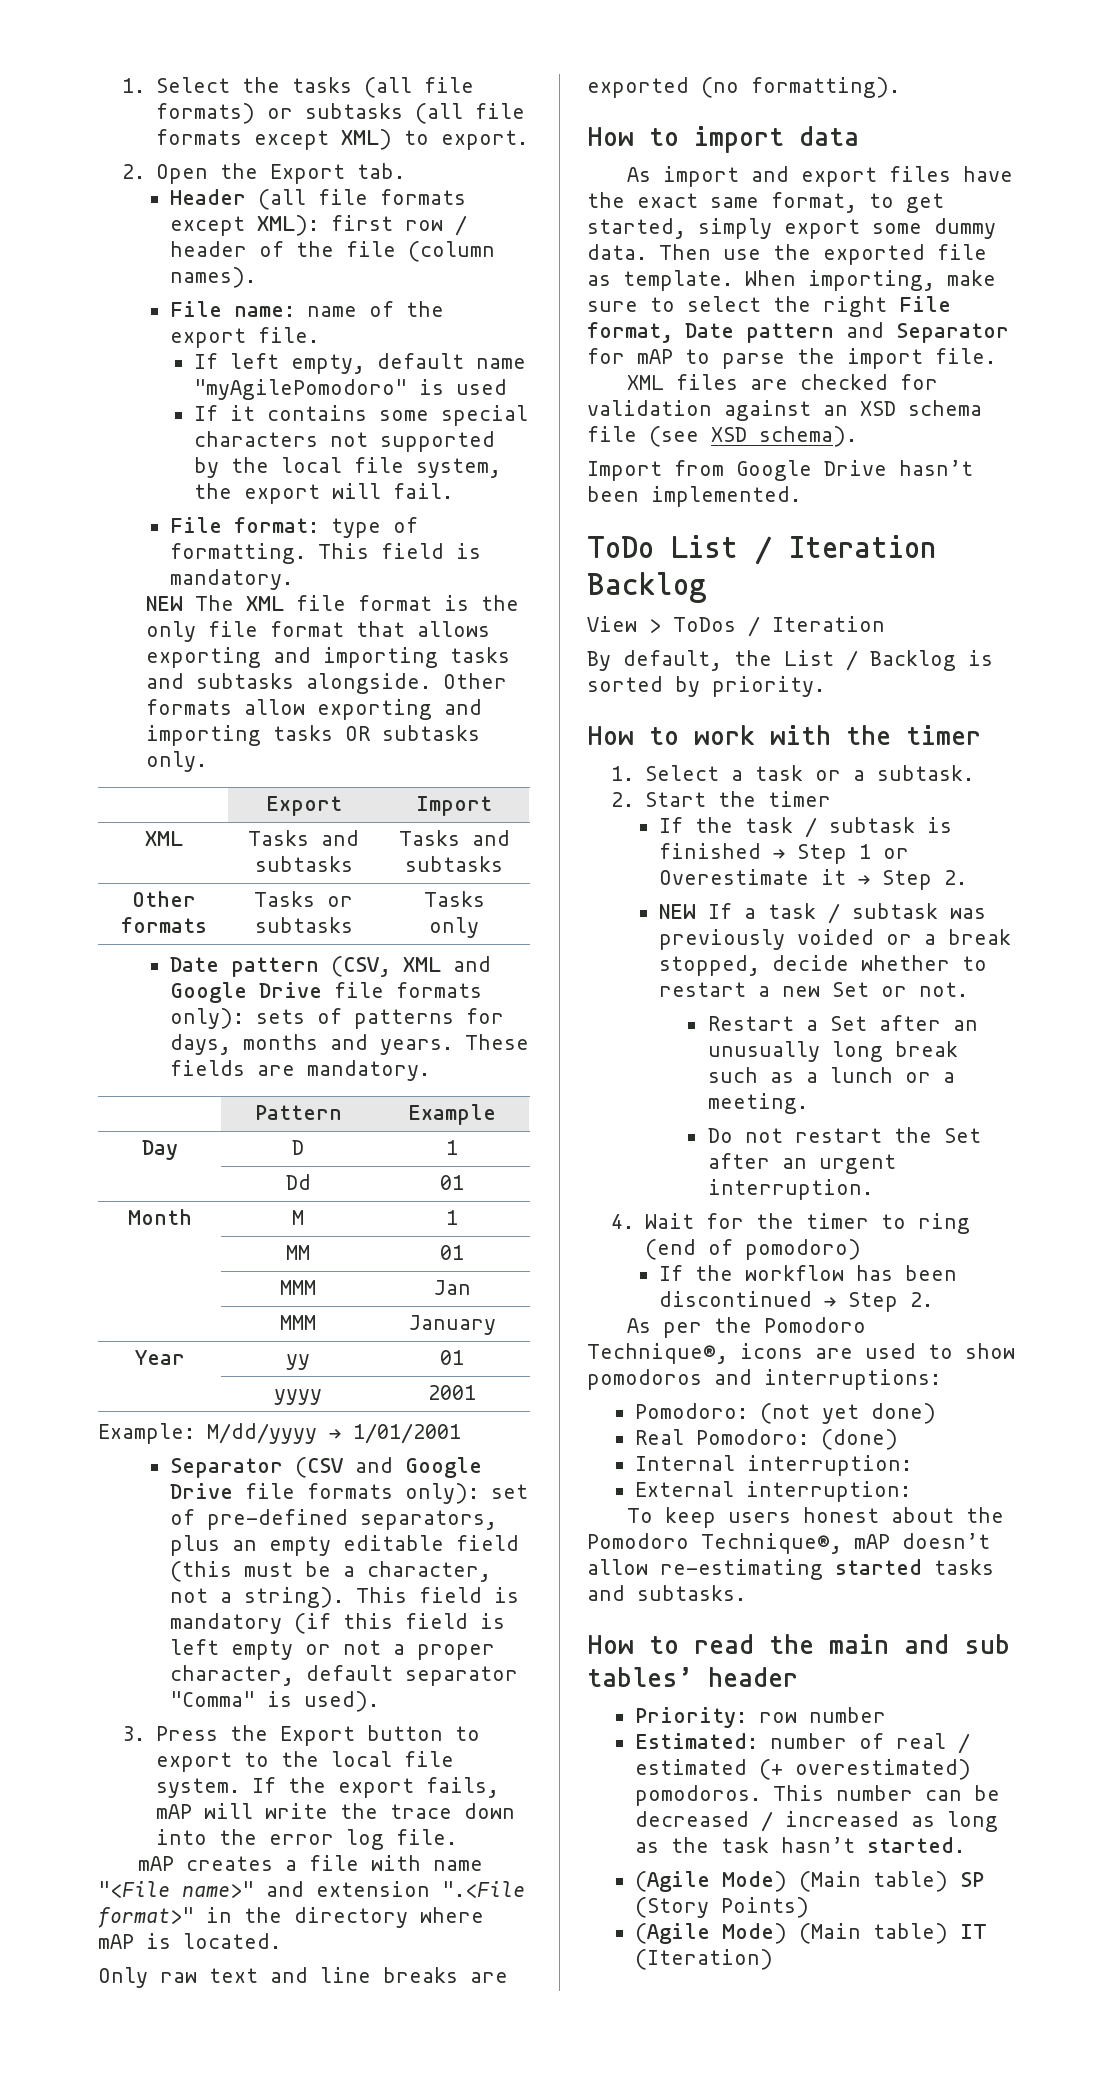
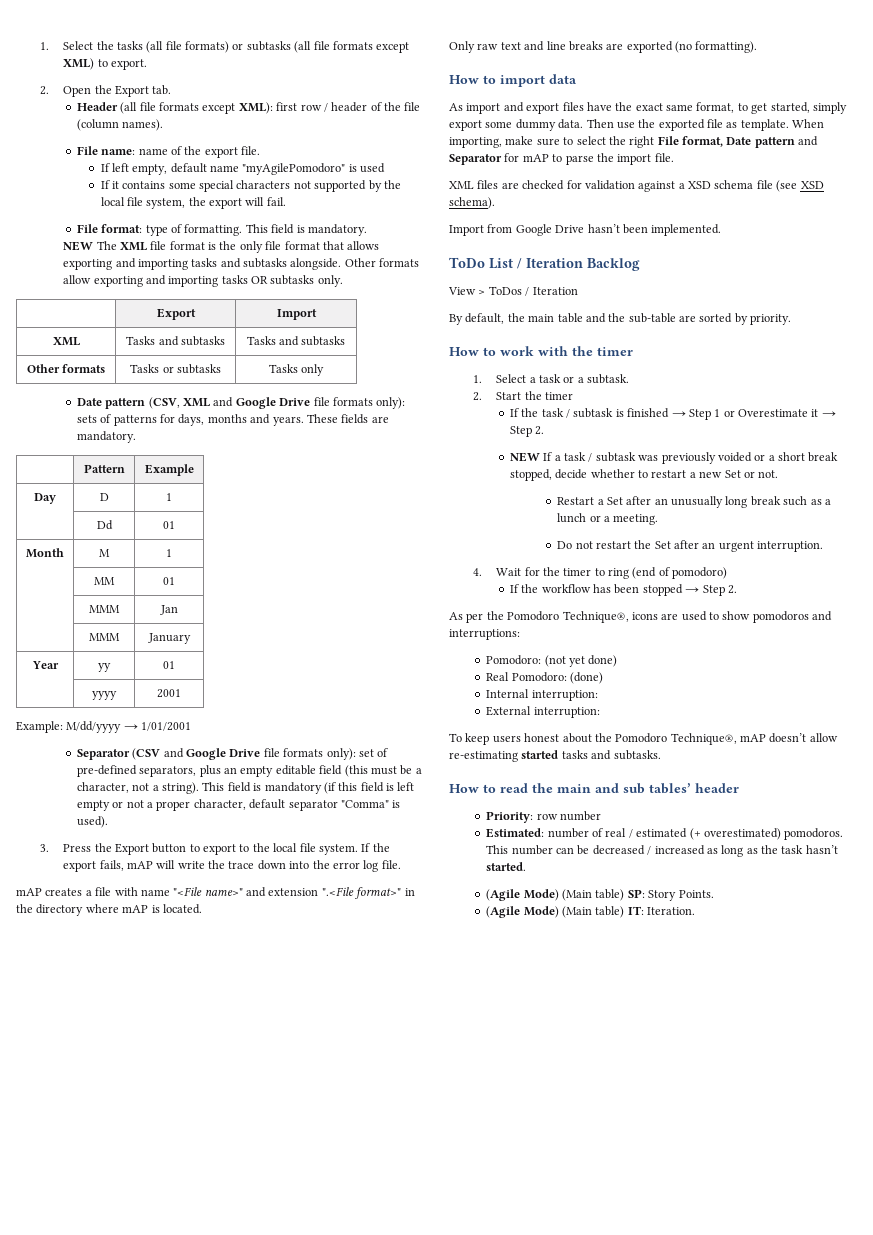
- XML files are checked for validation against an XSD schema file (see XSD schema).
+ XML files are checked for validation against a XSD schema file (see XSD schema).
- By default, the List / Backlog is sorted by priority.
+ By default, the main table and the sub-table are sorted by priority.
- NEW If a task / subtask was previously voided or a break stopped, decide whether to restart a new Set or not.
+ NEW If a task / subtask was previously voided or a short break stopped, decide whether to restart a new Set or not.
- If the workflow has been discontinued → Step 2.
+ If the workflow has been stopped → Step 2.
- (Agile Mode) (Main table) SP (Story Points)
- (Agile Mode) (Main table) IT (Iteration)
+ (Agile Mode) (Main table) SP: Story Points.
+ (Agile Mode) (Main table) IT: Iteration.

